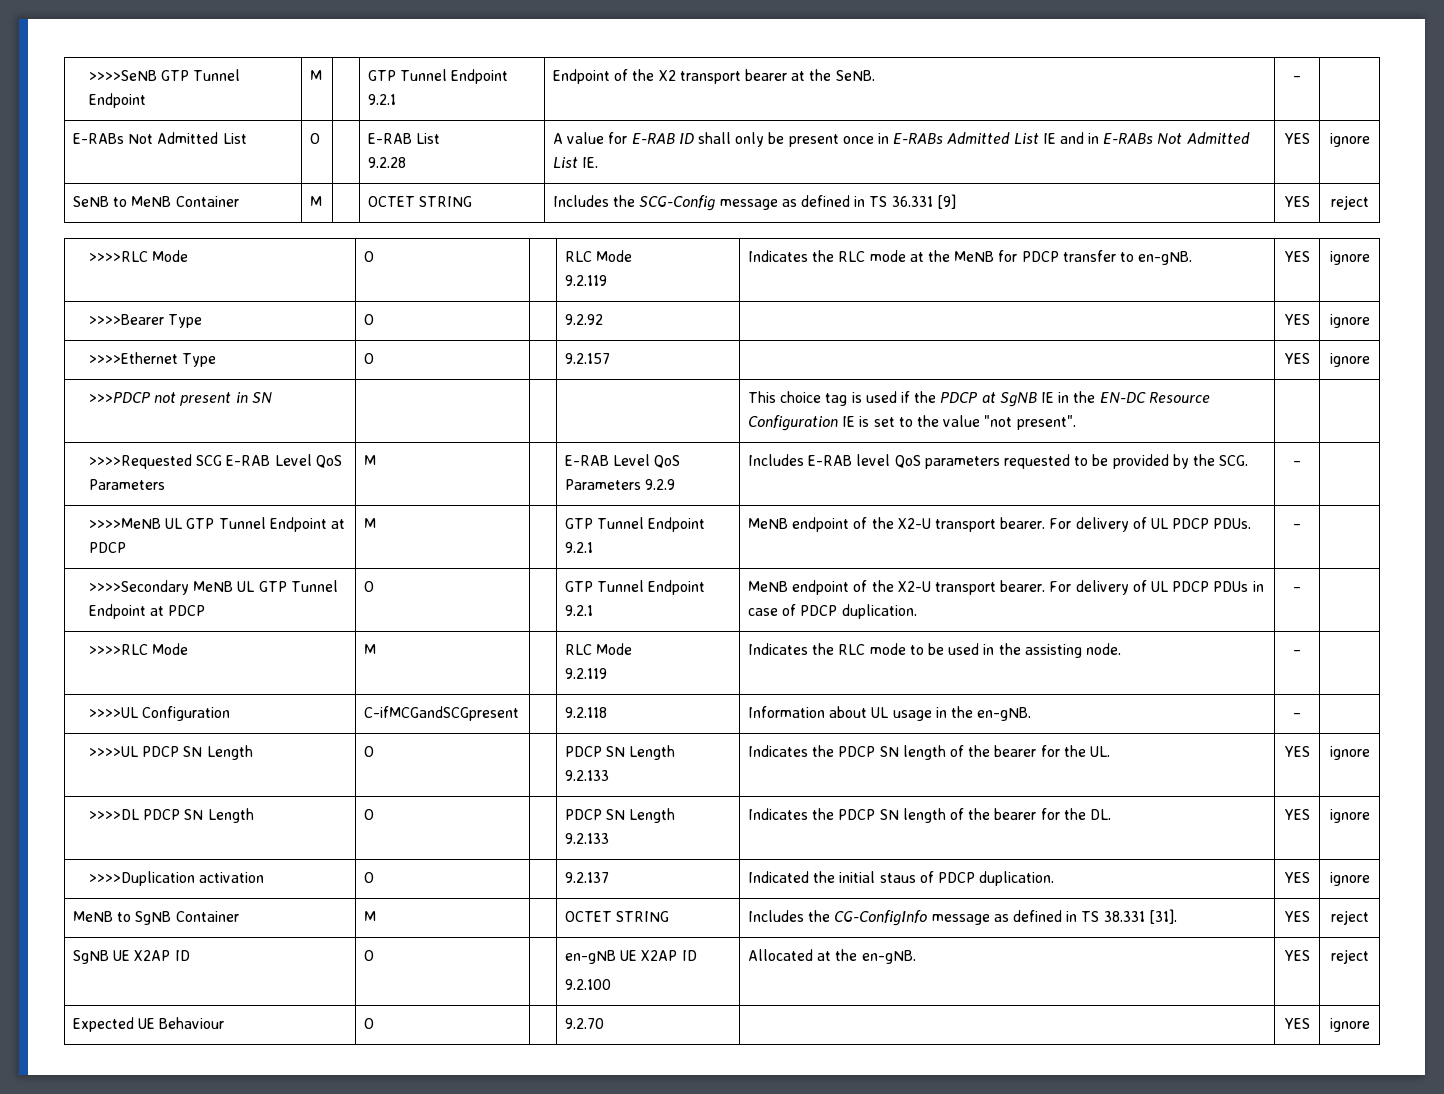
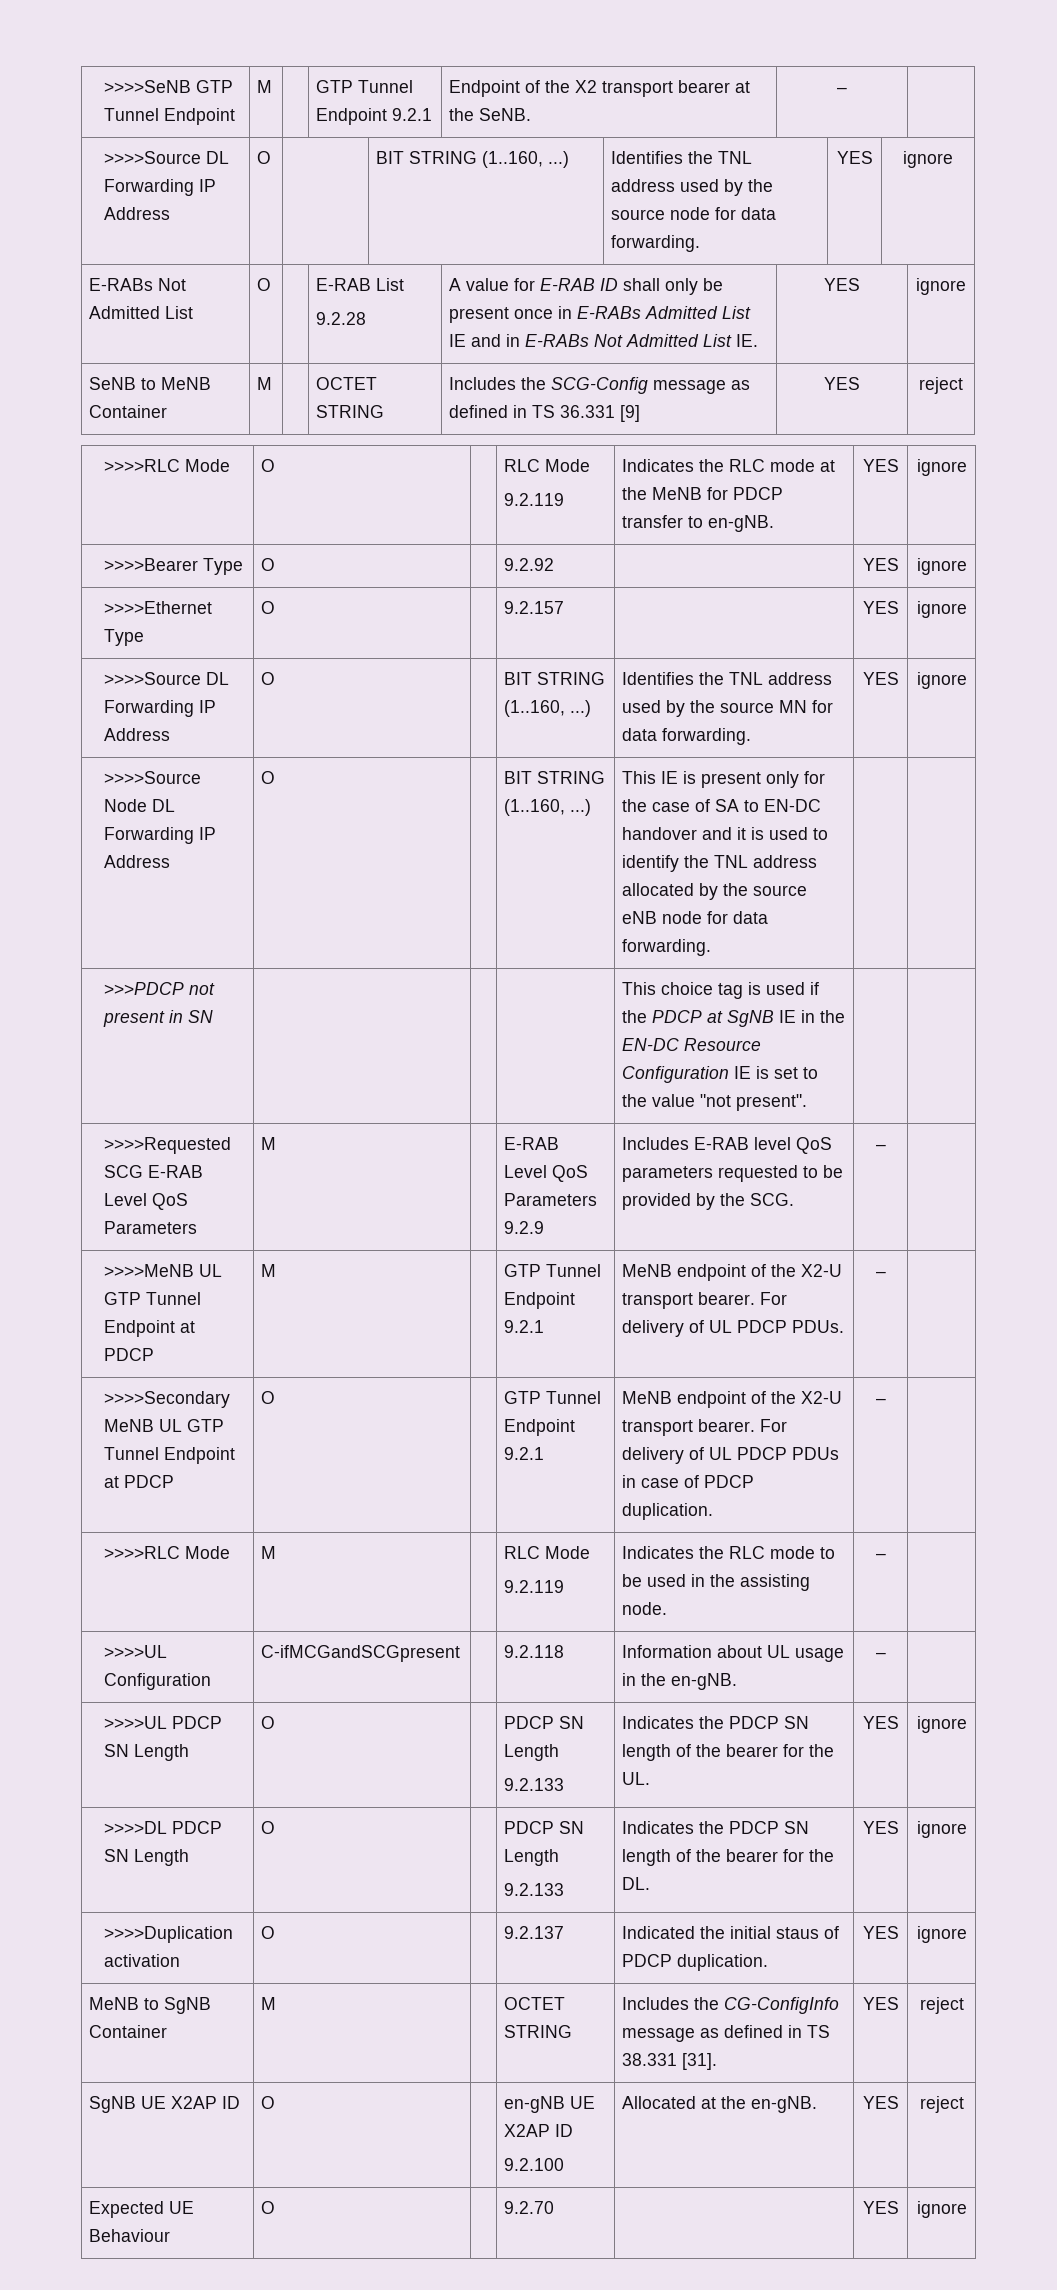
+ >>>>Source DL Forwarding IP Address | O | | BIT STRING (1..160, ...) | Identifies the TNL address used by the source node for data forwarding. | YES | ignore
+ >>>>Source DL Forwarding IP Address | O | | BIT STRING (1..160, ...) | Identifies the TNL address used by the source MN for data forwarding. | YES | ignore
+ >>>>Source Node DL Forwarding IP Address | O | | BIT STRING (1..160, ...) | This IE is present only for the case of SA to EN-DC handover and it is used to identify the TNL address allocated by the source eNB node for data forwarding.

